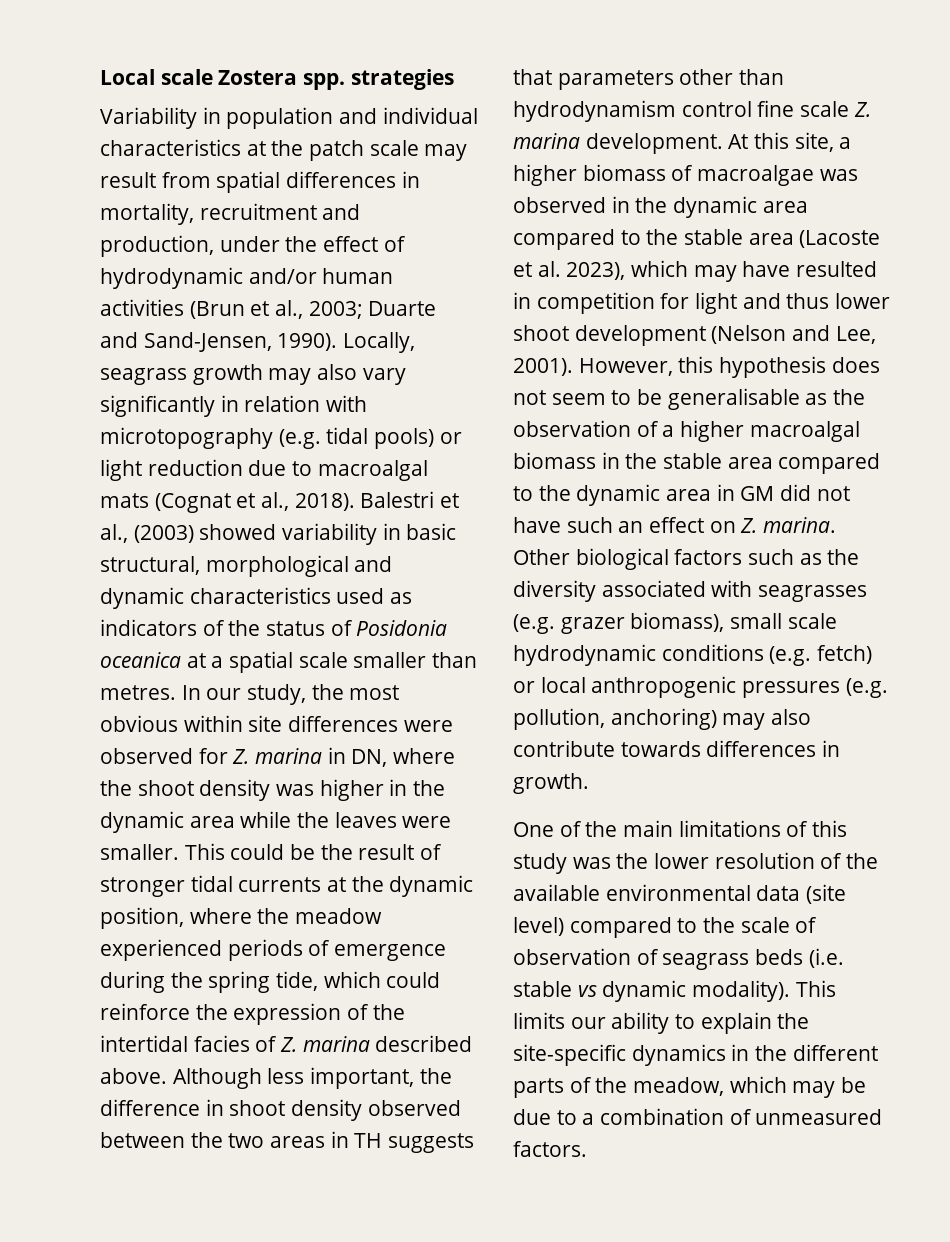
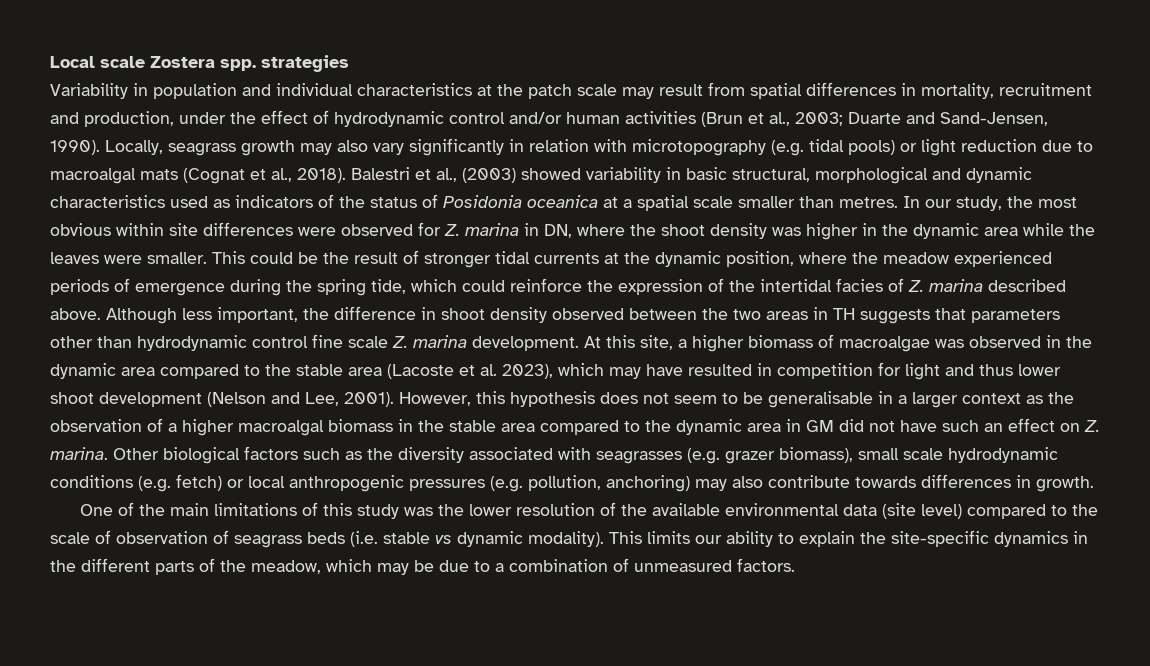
- Variability in population and individual characteristics at the patch scale may result from spatial differences in mortality, recruitment and production, under the effect of hydrodynamic and/or human activities (Brun et al., 2003; Duarte and Sand-Jensen, 1990).
+ Variability in population and individual characteristics at the patch scale may result from spatial differences in mortality, recruitment and production, under the effect of hydrodynamic control and/or human activities (Brun et al., 2003; Duarte and Sand-Jensen, 1990).
- Although less important, the difference in shoot density observed between the two areas in TH suggests that parameters other than hydrodynamism control fine scale Z. marina development.
+ Although less important, the difference in shoot density observed between the two areas in TH suggests that parameters other than hydrodynamic control fine scale Z. marina development.
- However, this hypothesis does not seem to be generalisable as the observation of a higher macroalgal biomass in the stable area compared to the dynamic area in GM did not have such an effect on Z. marina.
+ However, this hypothesis does not seem to be generalisable in a larger context as the observation of a higher macroalgal biomass in the stable area compared to the dynamic area in GM did not have such an effect on Z. marina.

